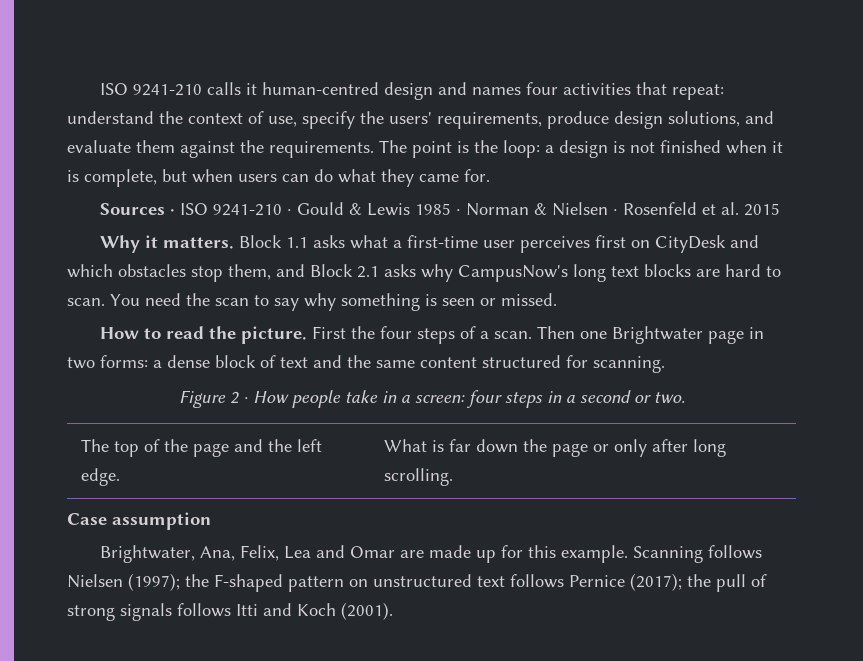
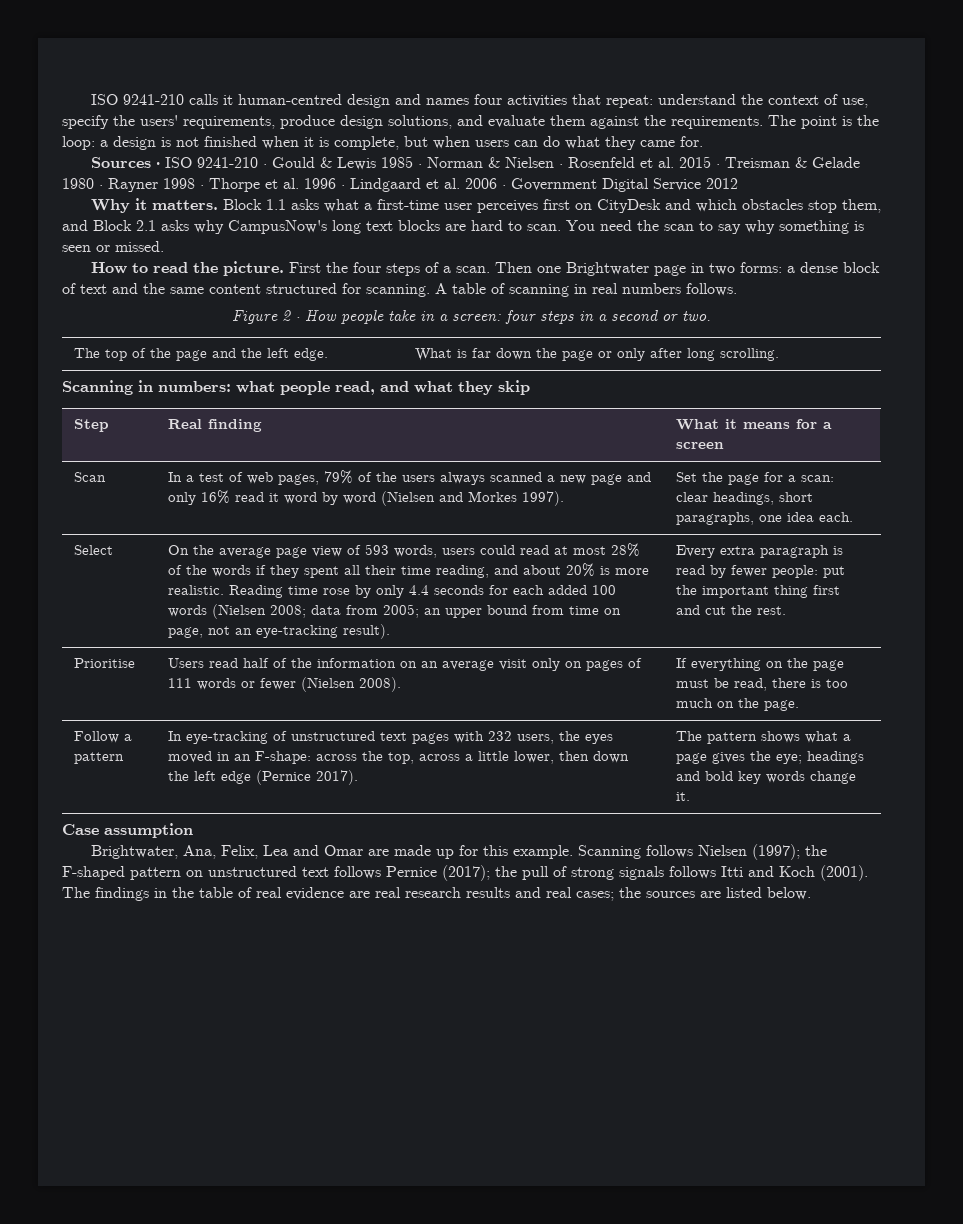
- Sources · ISO 9241-210 · Gould & Lewis 1985 · Norman & Nielsen · Rosenfeld et al. 2015
+ Sources · ISO 9241-210 · Gould & Lewis 1985 · Norman & Nielsen · Rosenfeld et al. 2015 · Treisman & Gelade 1980 · Rayner 1998 · Thorpe et al. 1996 · Lindgaard et al. 2006 · Government Digital Service 2012
+ A table of scanning in real numbers follows.
+ Scanning in numbers: what people read, and what they skip
+ Step | Real finding | What it means for a screen
+ Scan | In a test of web pages, 79% of the users always scanned a new page and only 16% read it word by word (Nielsen and Morkes 1997). | Set the page for a scan: clear headings, short paragraphs, one idea each.
+ Select | On the average page view of 593 words, users could read at most 28% of the words if they spent all their time reading, and about 20% is more realistic. Reading time rose by only 4.4 seconds for each added 100 words (Nielsen 2008; data from 2005; an upper bound from time on page, not an eye-tracking result). | Every extra paragraph is read by fewer people: put the important thing first and cut the rest.
+ Prioritise | Users read half of the information on an average visit only on pages of 111 words or fewer (Nielsen 2008). | If everything on the page must be read, there is too much on the page.
+ Follow a pattern | In eye-tracking of unstructured text pages with 232 users, the eyes moved in an F-shape: across the top, across a little lower, then down the left edge (Pernice 2017). | The pattern shows what a page gives the eye; headings and bold key words change it.
+ The findings in the table of real evidence are real research results and real cases; the sources are listed below.

